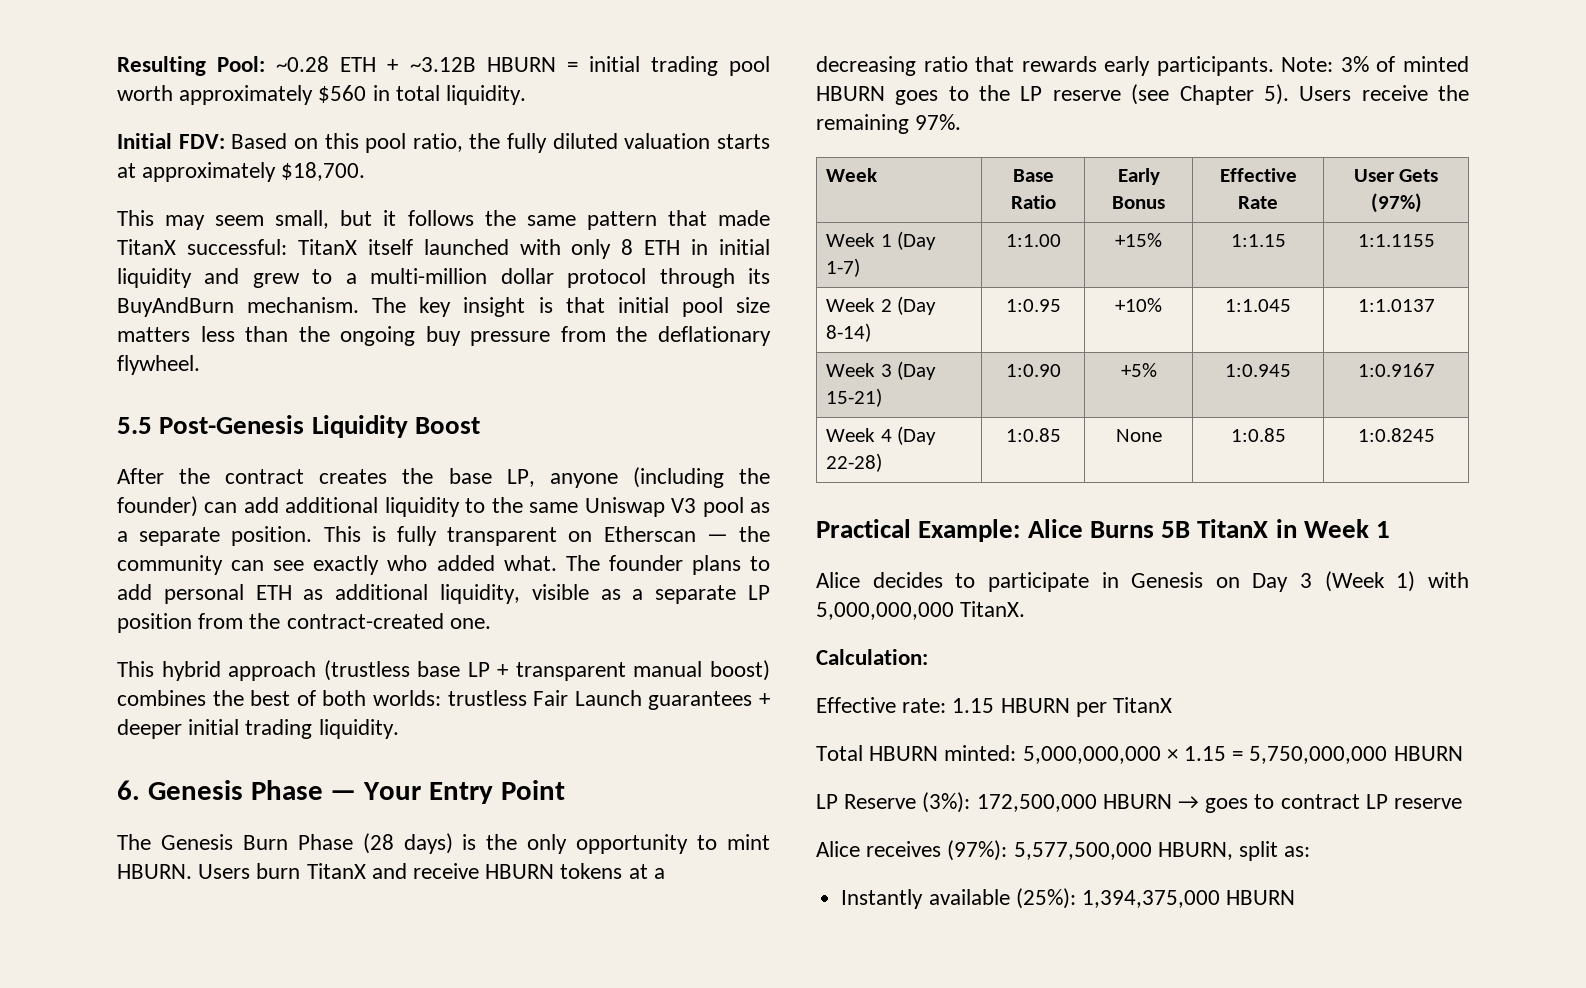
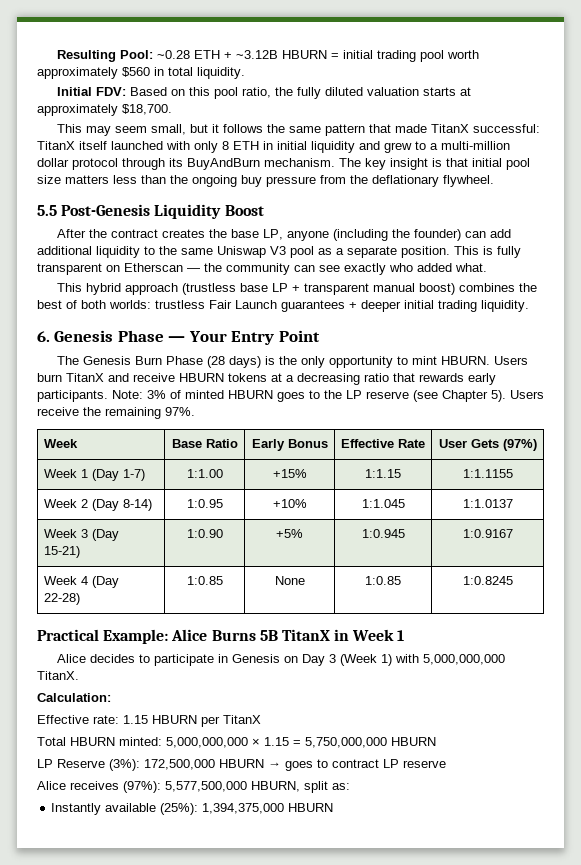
- The founder plans to add personal ETH as additional liquidity, visible as a separate LP position from the contract-created one.

